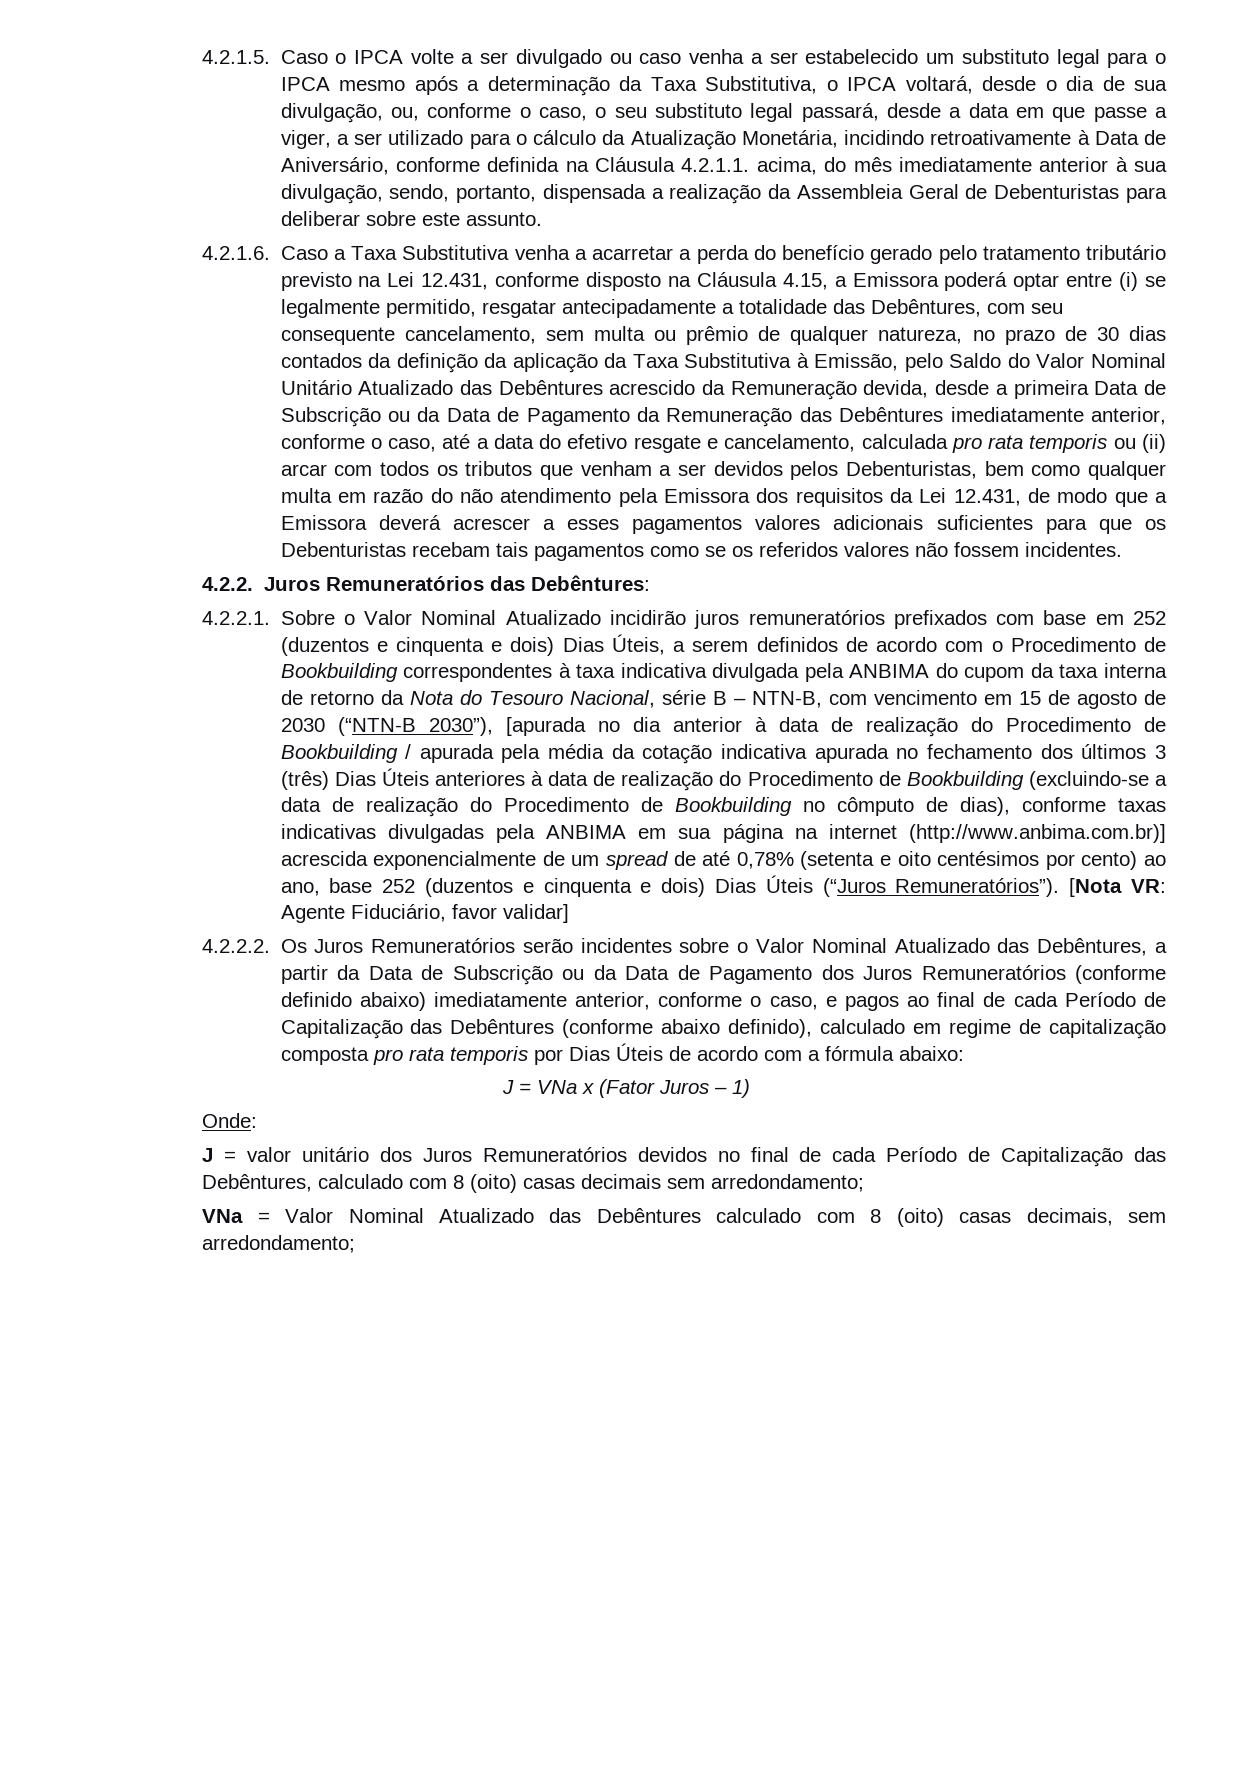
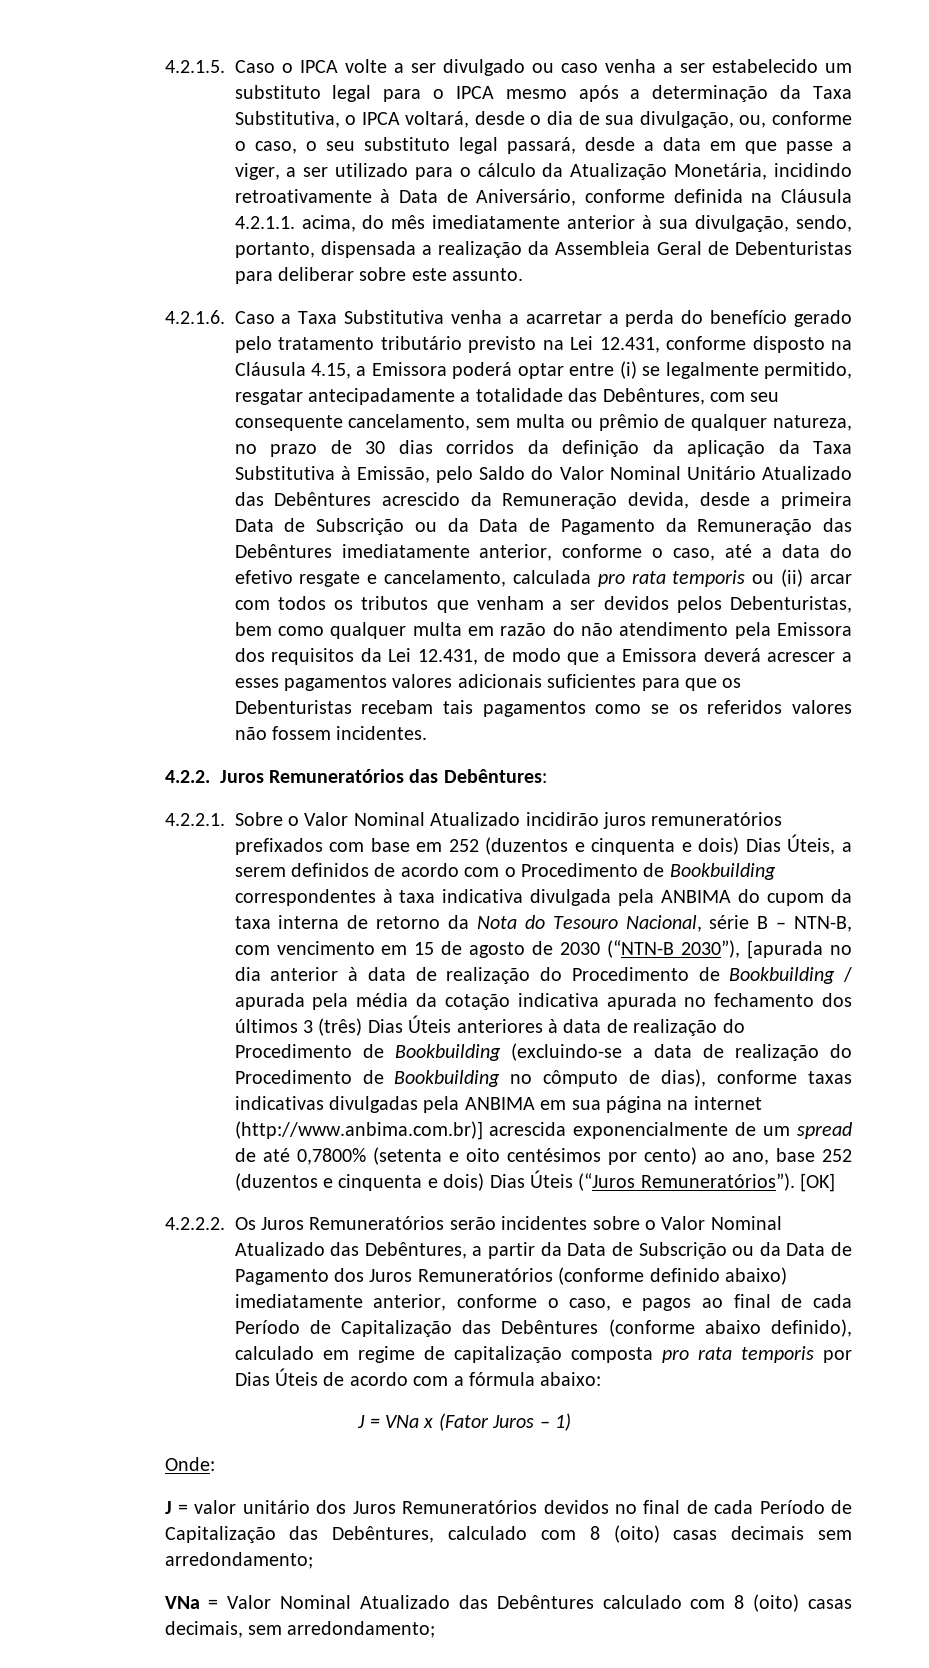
- 4.2.1.6. Caso a Taxa Substitutiva venha a acarretar a perda do benefício gerado pelo tratamento tributário previsto na Lei 12.431, conforme disposto na Cláusula 4.15, a Emissora poderá optar entre (i) se legalmente permitido, resgatar antecipadamente a totalidade das Debêntures, com seu consequente cancelamento, sem multa ou prêmio de qualquer natureza, no prazo de 30 dias contados da definição da aplicação da Taxa Substitutiva à Emissão, pelo Saldo do Valor Nominal Unitário Atualizado das Debêntures acrescido da Remuneração devida, desde a primeira Data de Subscrição ou da Data de Pagamento da Remuneração das Debêntures imediatamente anterior, conforme o caso, até a data do efetivo resgate e cancelamento, calculada pro rata temporis ou (ii) arcar com todos os tributos que venham a ser devidos pelos Debenturistas, bem como qualquer multa em razão do não atendimento pela Emissora dos requisitos da Lei 12.431, de modo que a Emissora deverá acrescer a esses pagamentos valores adicionais suficientes para que os Debenturistas recebam tais pagamentos como se os referidos valores não fossem incidentes.
+ 4.2.1.6. Caso a Taxa Substitutiva venha a acarretar a perda do benefício gerado pelo tratamento tributário previsto na Lei 12.431, conforme disposto na Cláusula 4.15, a Emissora poderá optar entre (i) se legalmente permitido, resgatar antecipadamente a totalidade das Debêntures, com seu consequente cancelamento, sem multa ou prêmio de qualquer natureza, no prazo de 30 dias corridos da definição da aplicação da Taxa Substitutiva à Emissão, pelo Saldo do Valor Nominal Unitário Atualizado das Debêntures acrescido da Remuneração devida, desde a primeira Data de Subscrição ou da Data de Pagamento da Remuneração das Debêntures imediatamente anterior, conforme o caso, até a data do efetivo resgate e cancelamento, calculada pro rata temporis ou (ii) arcar com todos os tributos que venham a ser devidos pelos Debenturistas, bem como qualquer multa em razão do não atendimento pela Emissora dos requisitos da Lei 12.431, de modo que a Emissora deverá acrescer a esses pagamentos valores adicionais suficientes para que os Debenturistas recebam tais pagamentos como se os referidos valores não fossem incidentes.
- 4.2.2.1. Sobre o Valor Nominal Atualizado incidirão juros remuneratórios prefixados com base em 252 (duzentos e cinquenta e dois) Dias Úteis, a serem definidos de acordo com o Procedimento de Bookbuilding correspondentes à taxa indicativa divulgada pela ANBIMA do cupom da taxa interna de retorno da Nota do Tesouro Nacional, série B – NTN-B, com vencimento em 15 de agosto de 2030 (“NTN-B 2030”), [apurada no dia anterior à data de realização do Procedimento de Bookbuilding / apurada pela média da cotação indicativa apurada no fechamento dos últimos 3 (três) Dias Úteis anteriores à data de realização do Procedimento de Bookbuilding (excluindo-se a data de realização do Procedimento de Bookbuilding no cômputo de dias), conforme taxas indicativas divulgadas pela ANBIMA em sua página na internet (http://www.anbima.com.br)] acrescida exponencialmente de um spread de até 0,78% (setenta e oito centésimos por cento) ao ano, base 252 (duzentos e cinquenta e dois) Dias Úteis (“Juros Remuneratórios”).
+ 4.2.2.1. Sobre o Valor Nominal Atualizado incidirão juros remuneratórios prefixados com base em 252 (duzentos e cinquenta e dois) Dias Úteis, a serem definidos de acordo com o Procedimento de Bookbuilding correspondentes à taxa indicativa divulgada pela ANBIMA do cupom da taxa interna de retorno da Nota do Tesouro Nacional, série B – NTN-B, com vencimento em 15 de agosto de 2030 (“NTN-B 2030”), [apurada no dia anterior à data de realização do Procedimento de Bookbuilding / apurada pela média da cotação indicativa apurada no fechamento dos últimos 3 (três) Dias Úteis anteriores à data de realização do Procedimento de Bookbuilding (excluindo-se a data de realização do Procedimento de Bookbuilding no cômputo de dias), conforme taxas indicativas divulgadas pela ANBIMA em sua página na internet (http://www.anbima.com.br)] acrescida exponencialmente de um spread de até 0,7800% (setenta e oito centésimos por cento) ao ano, base 252 (duzentos e cinquenta e dois) Dias Úteis (“Juros Remuneratórios”).
- [Nota VR: Agente Fiduciário, favor validar]
+ [OK]

